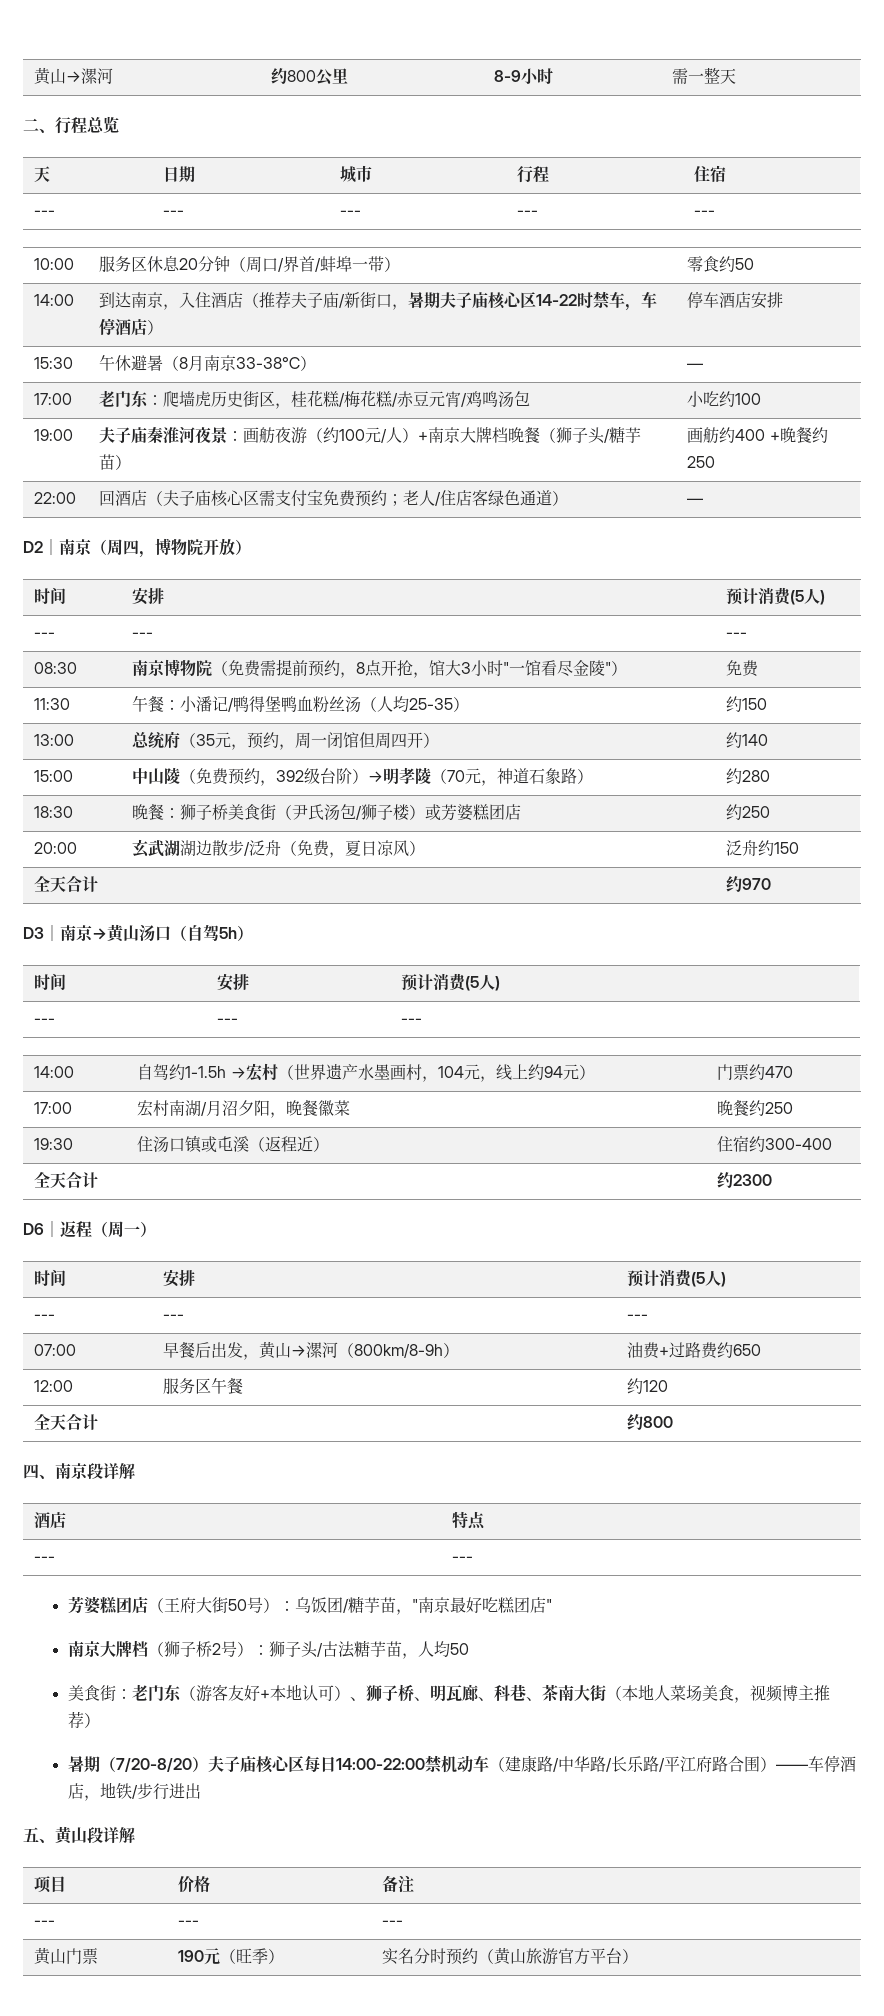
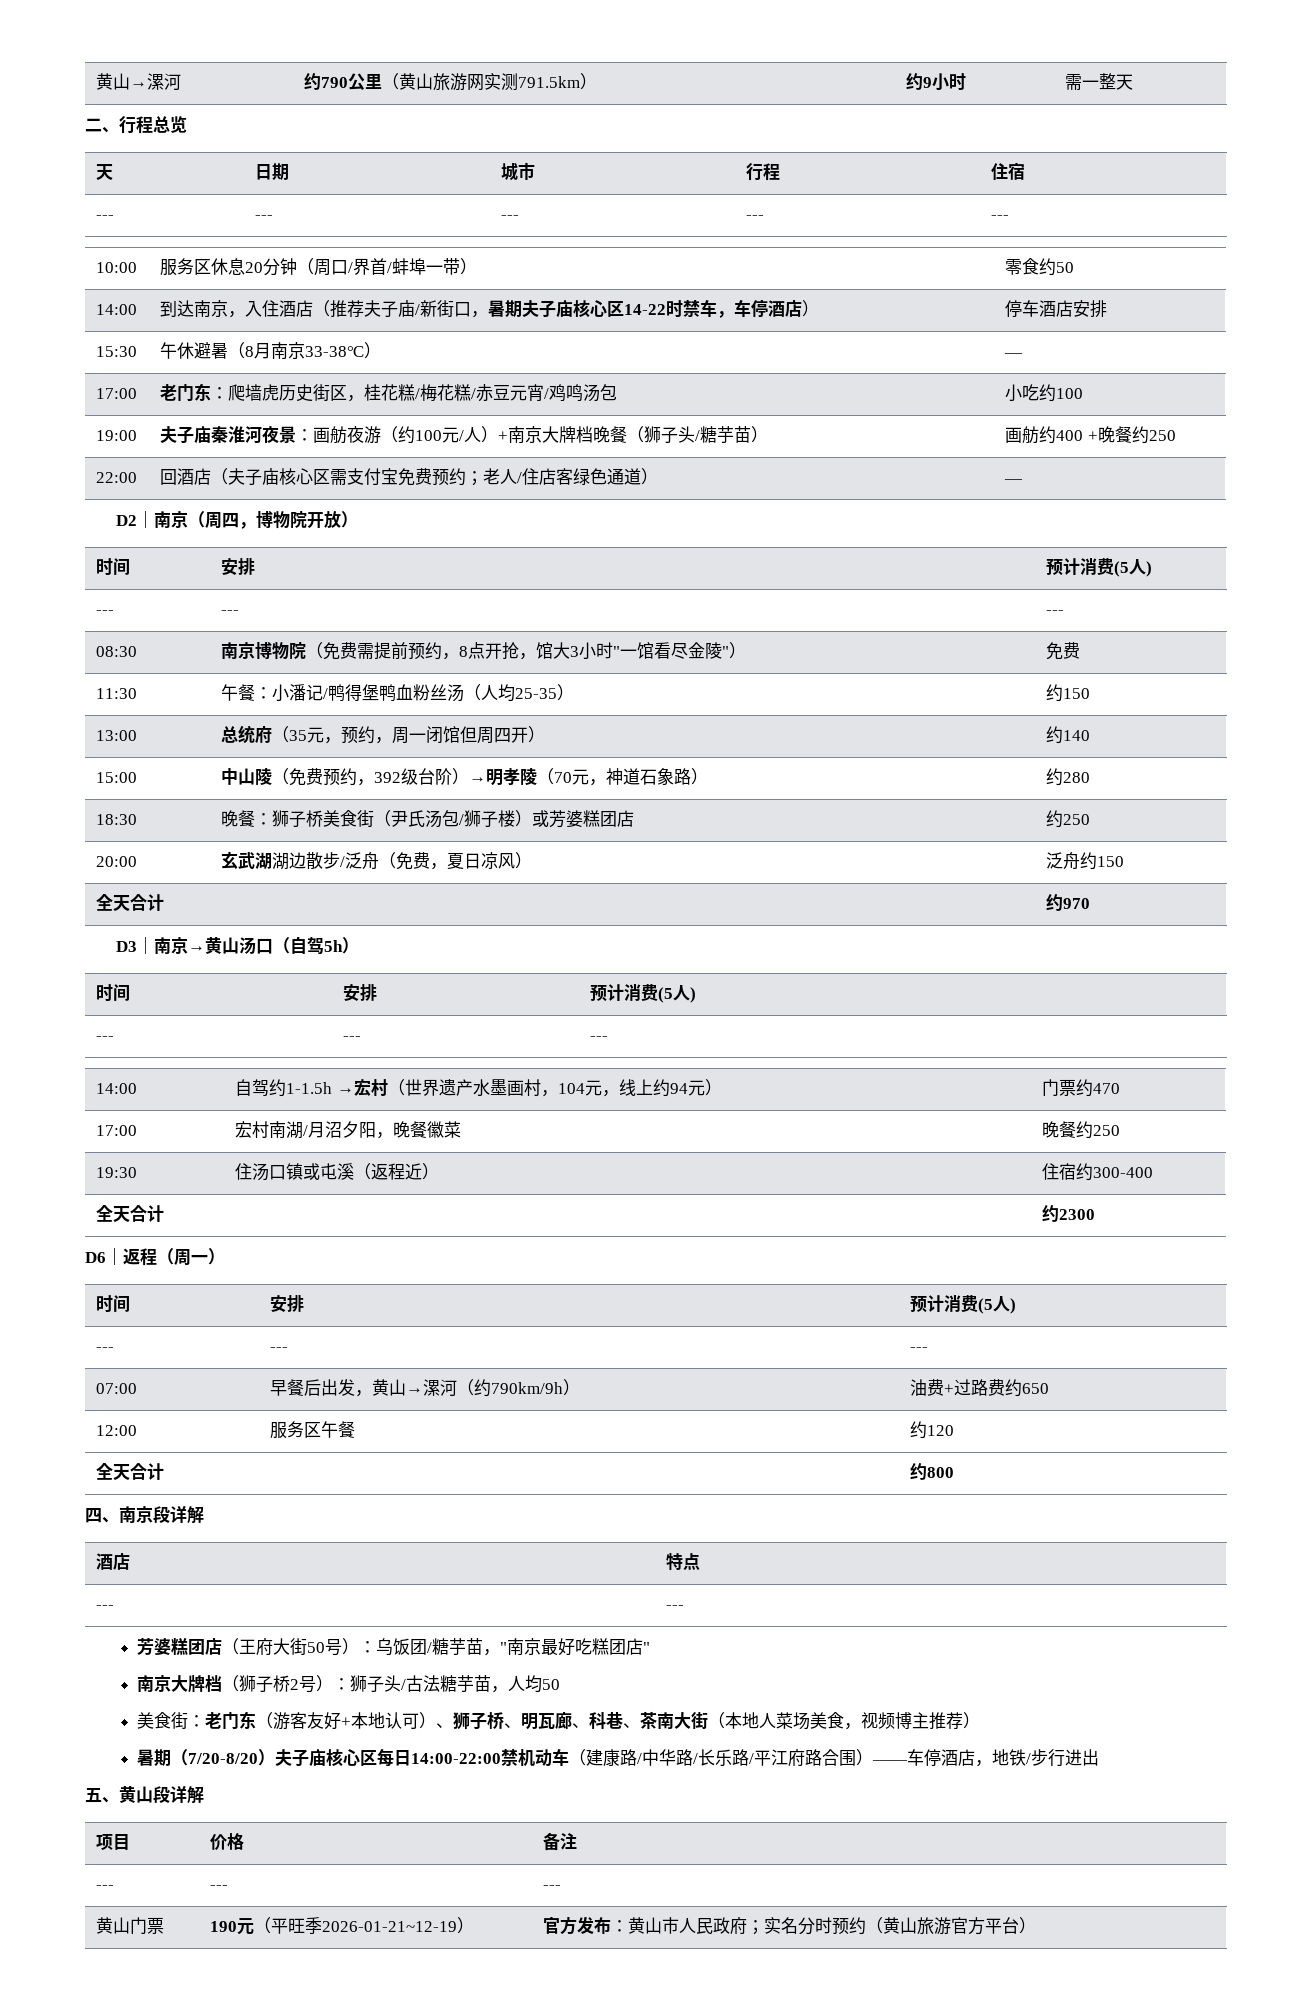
- 黄山→漯河 | 约800公里 | 8-9小时 | 需一整天
+ 黄山→漯河 | 约790公里（黄山旅游网实测791.5km） | 约9小时 | 需一整天
- 07:00 | 早餐后出发，黄山→漯河（800km/8-9h） | 油费+过路费约650
+ 07:00 | 早餐后出发，黄山→漯河（约790km/9h） | 油费+过路费约650
- 黄山门票 | 190元（旺季） | 实名分时预约（黄山旅游官方平台）
+ 黄山门票 | 190元（平旺季2026-01-21~12-19） | 官方发布：黄山市人民政府；实名分时预约（黄山旅游官方平台）

